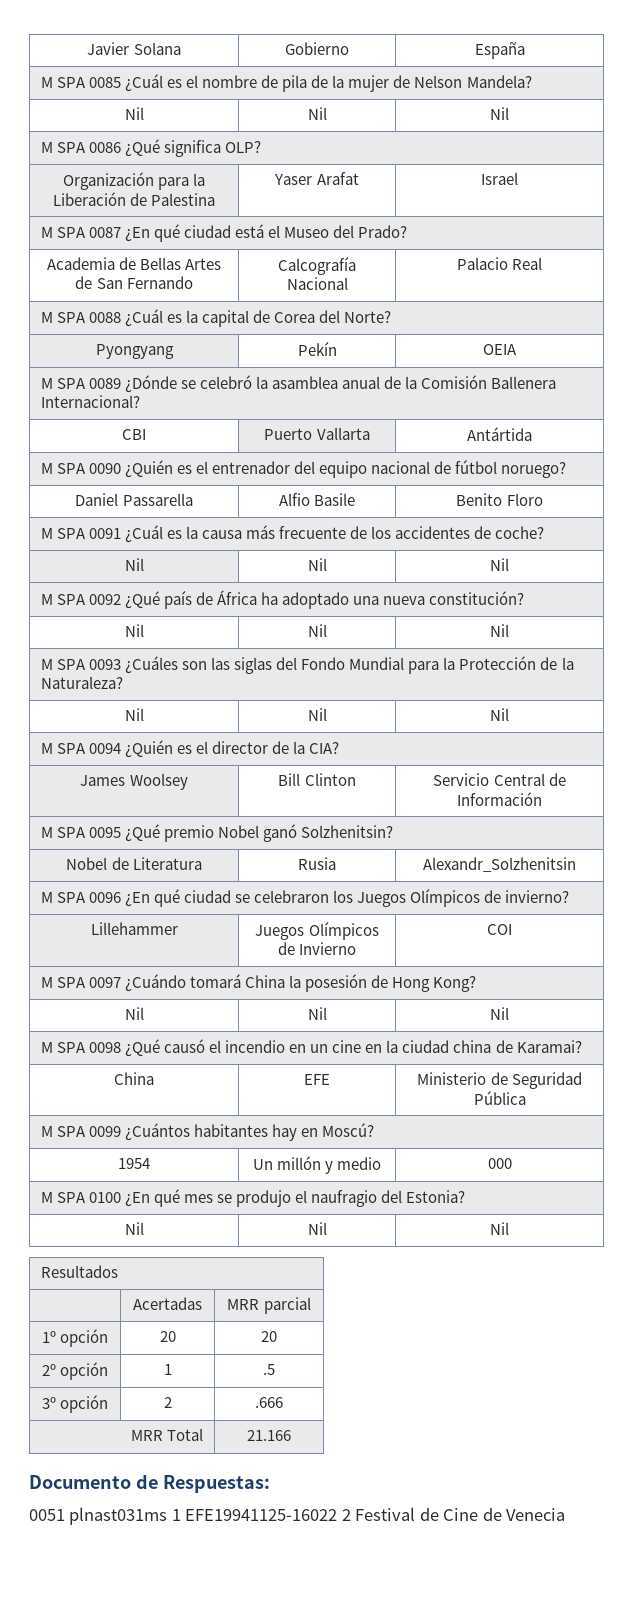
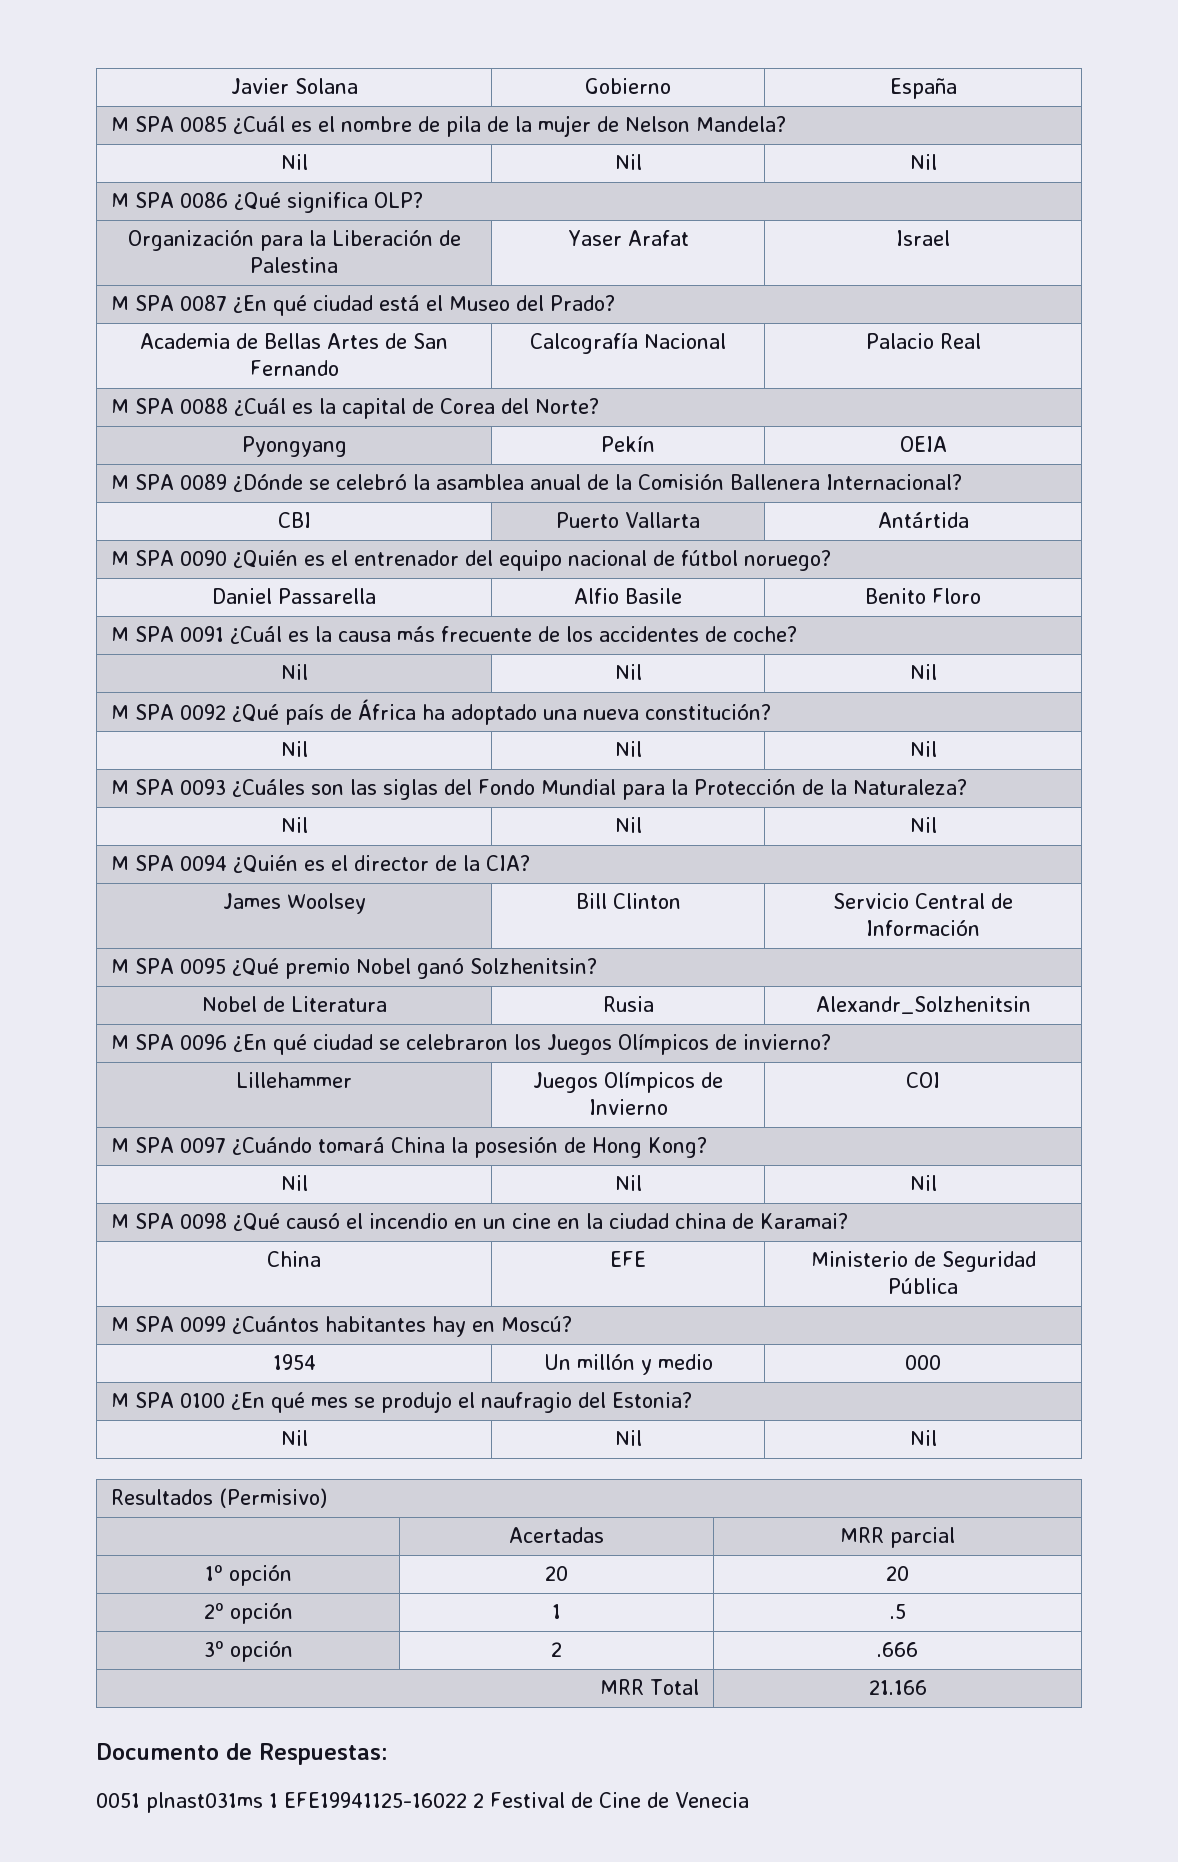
- Resultados
+ Resultados (Permisivo)

